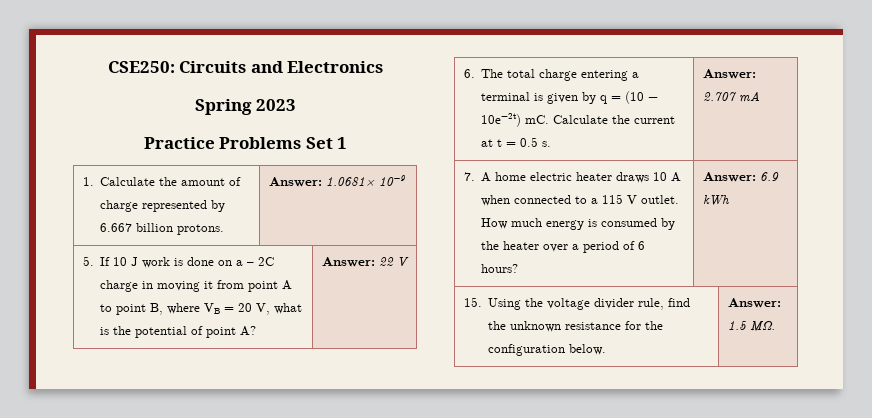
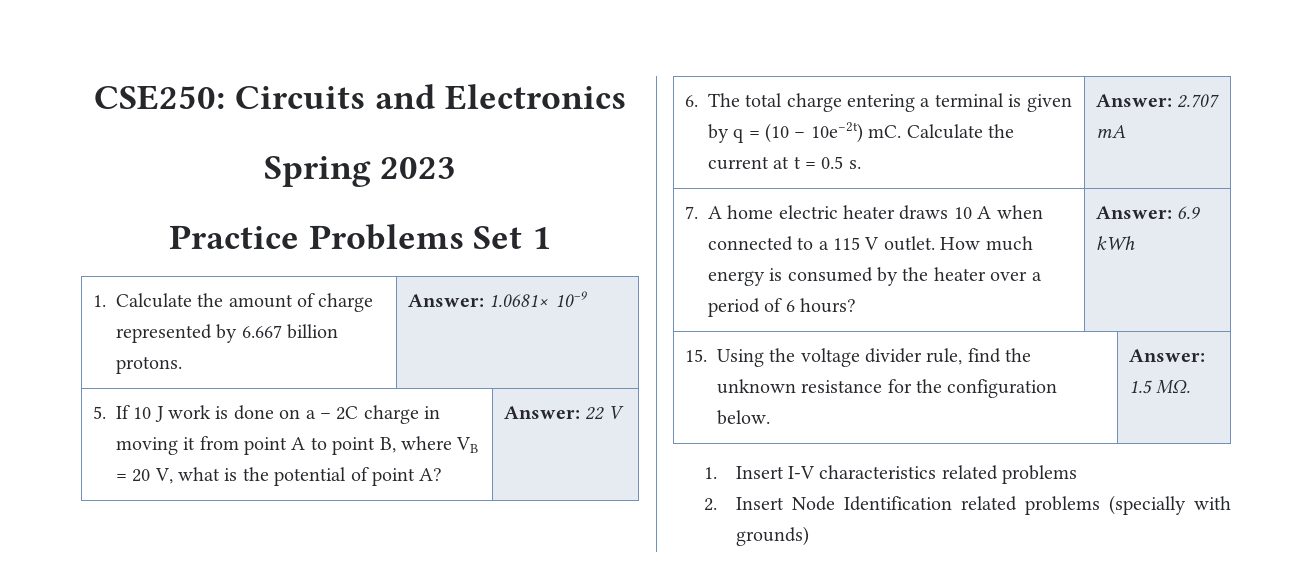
+ 1. Insert I-V characteristics related problems
+ 2. Insert Node Identification related problems (specially with grounds)

